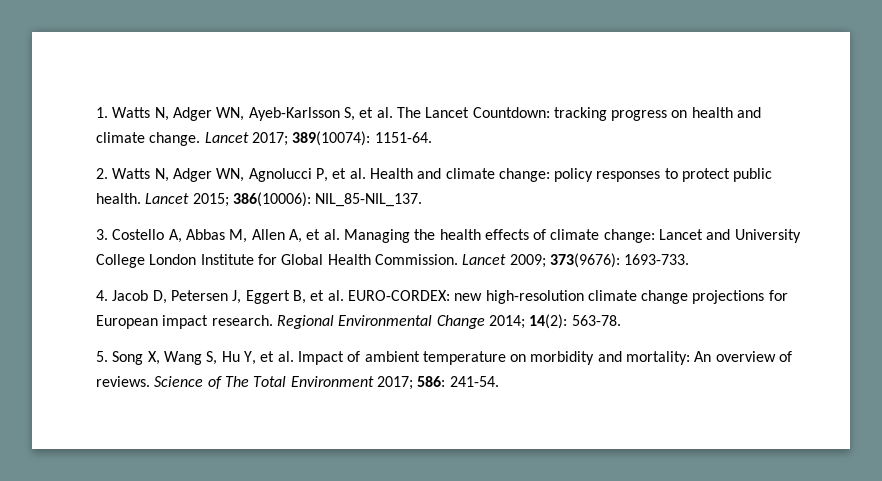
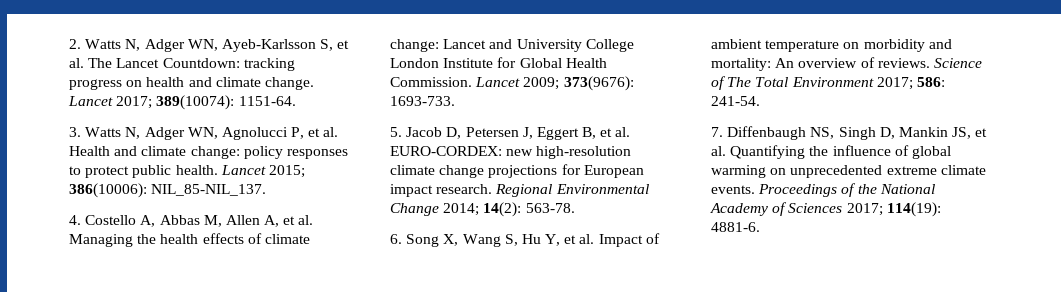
- 1. Watts N, Adger WN, Ayeb-Karlsson S, et al. The Lancet Countdown: tracking progress on health and climate change.
+ 2. Watts N, Adger WN, Ayeb-Karlsson S, et al. The Lancet Countdown: tracking progress on health and climate change.
- 2. Watts N, Adger WN, Agnolucci P, et al. Health and climate change: policy responses to protect public health.
+ 3. Watts N, Adger WN, Agnolucci P, et al. Health and climate change: policy responses to protect public health.
- 3. Costello A, Abbas M, Allen A, et al. Managing the health effects of climate change: Lancet and University College London Institute for Global Health Commission.
+ 4. Costello A, Abbas M, Allen A, et al. Managing the health effects of climate change: Lancet and University College London Institute for Global Health Commission.
- 4. Jacob D, Petersen J, Eggert B, et al. EURO-CORDEX: new high-resolution climate change projections for European impact research.
+ 5. Jacob D, Petersen J, Eggert B, et al. EURO-CORDEX: new high-resolution climate change projections for European impact research.
- 5. Song X, Wang S, Hu Y, et al. Impact of ambient temperature on morbidity and mortality: An overview of reviews.
+ 6. Song X, Wang S, Hu Y, et al. Impact of ambient temperature on morbidity and mortality: An overview of reviews.
+ 7. Diffenbaugh NS, Singh D, Mankin JS, et al. Quantifying the influence of global warming on unprecedented extreme climate events. Proceedings of the National Academy of Sciences 2017; 114(19): 4881-6.

